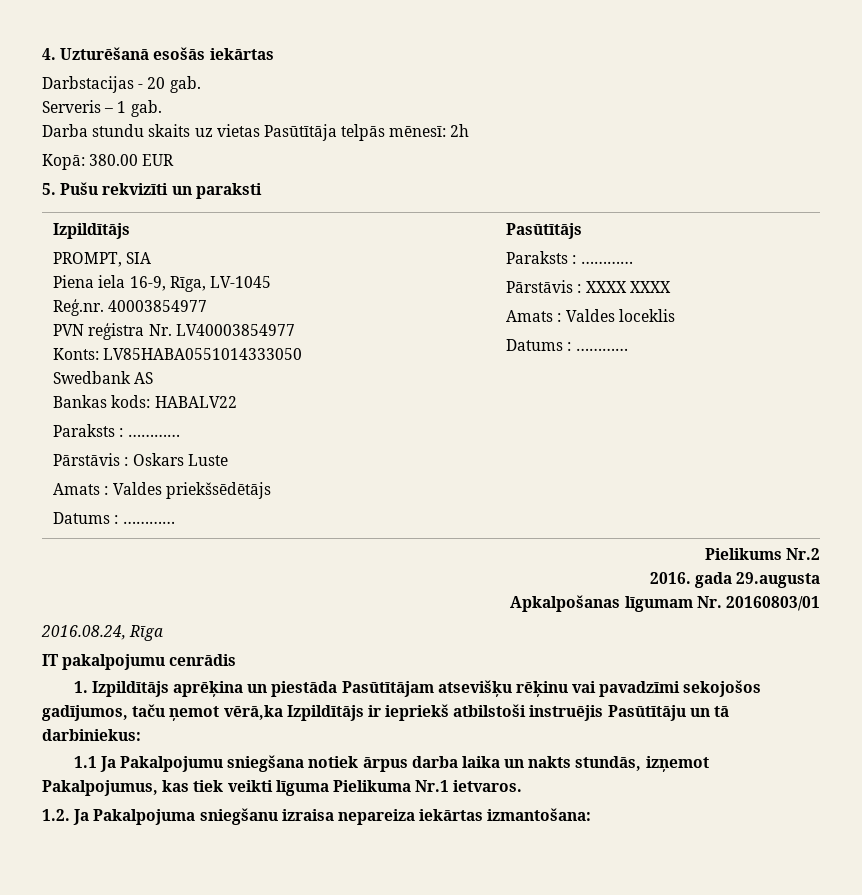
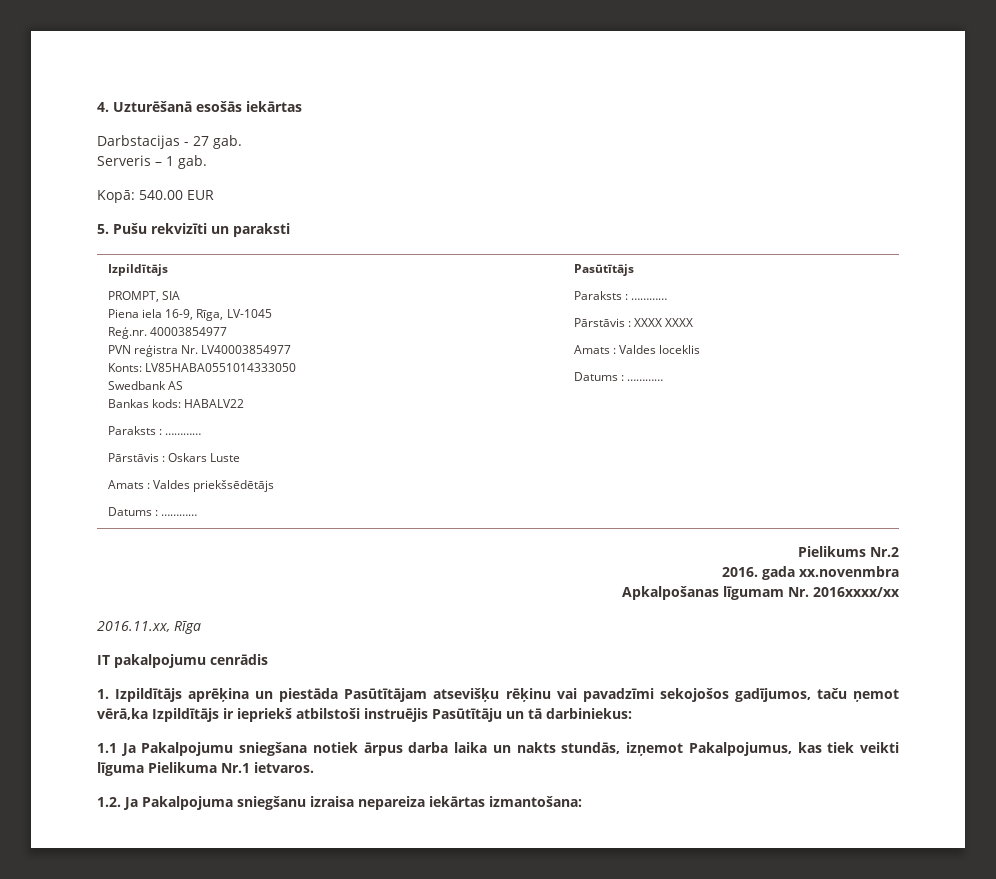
- Darbstacijas - 20 gab.
+ Darbstacijas - 27 gab.
- Darba stundu skaits uz vietas Pasūtītāja telpās mēnesī: 2h
- Kopā: 380.00 EUR
+ Kopā: 540.00 EUR
- 2016. gada 29.augusta
+ 2016. gada xx.novenmbra
- Apkalpošanas līgumam Nr. 20160803/01
- 2016.08.24, Rīga
+ Apkalpošanas līgumam Nr. 2016xxxx/xx
+ 2016.11.xx, Rīga

